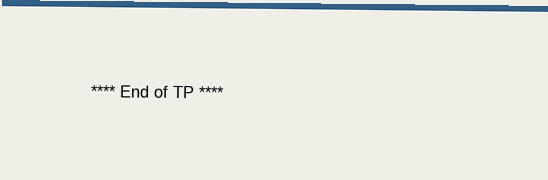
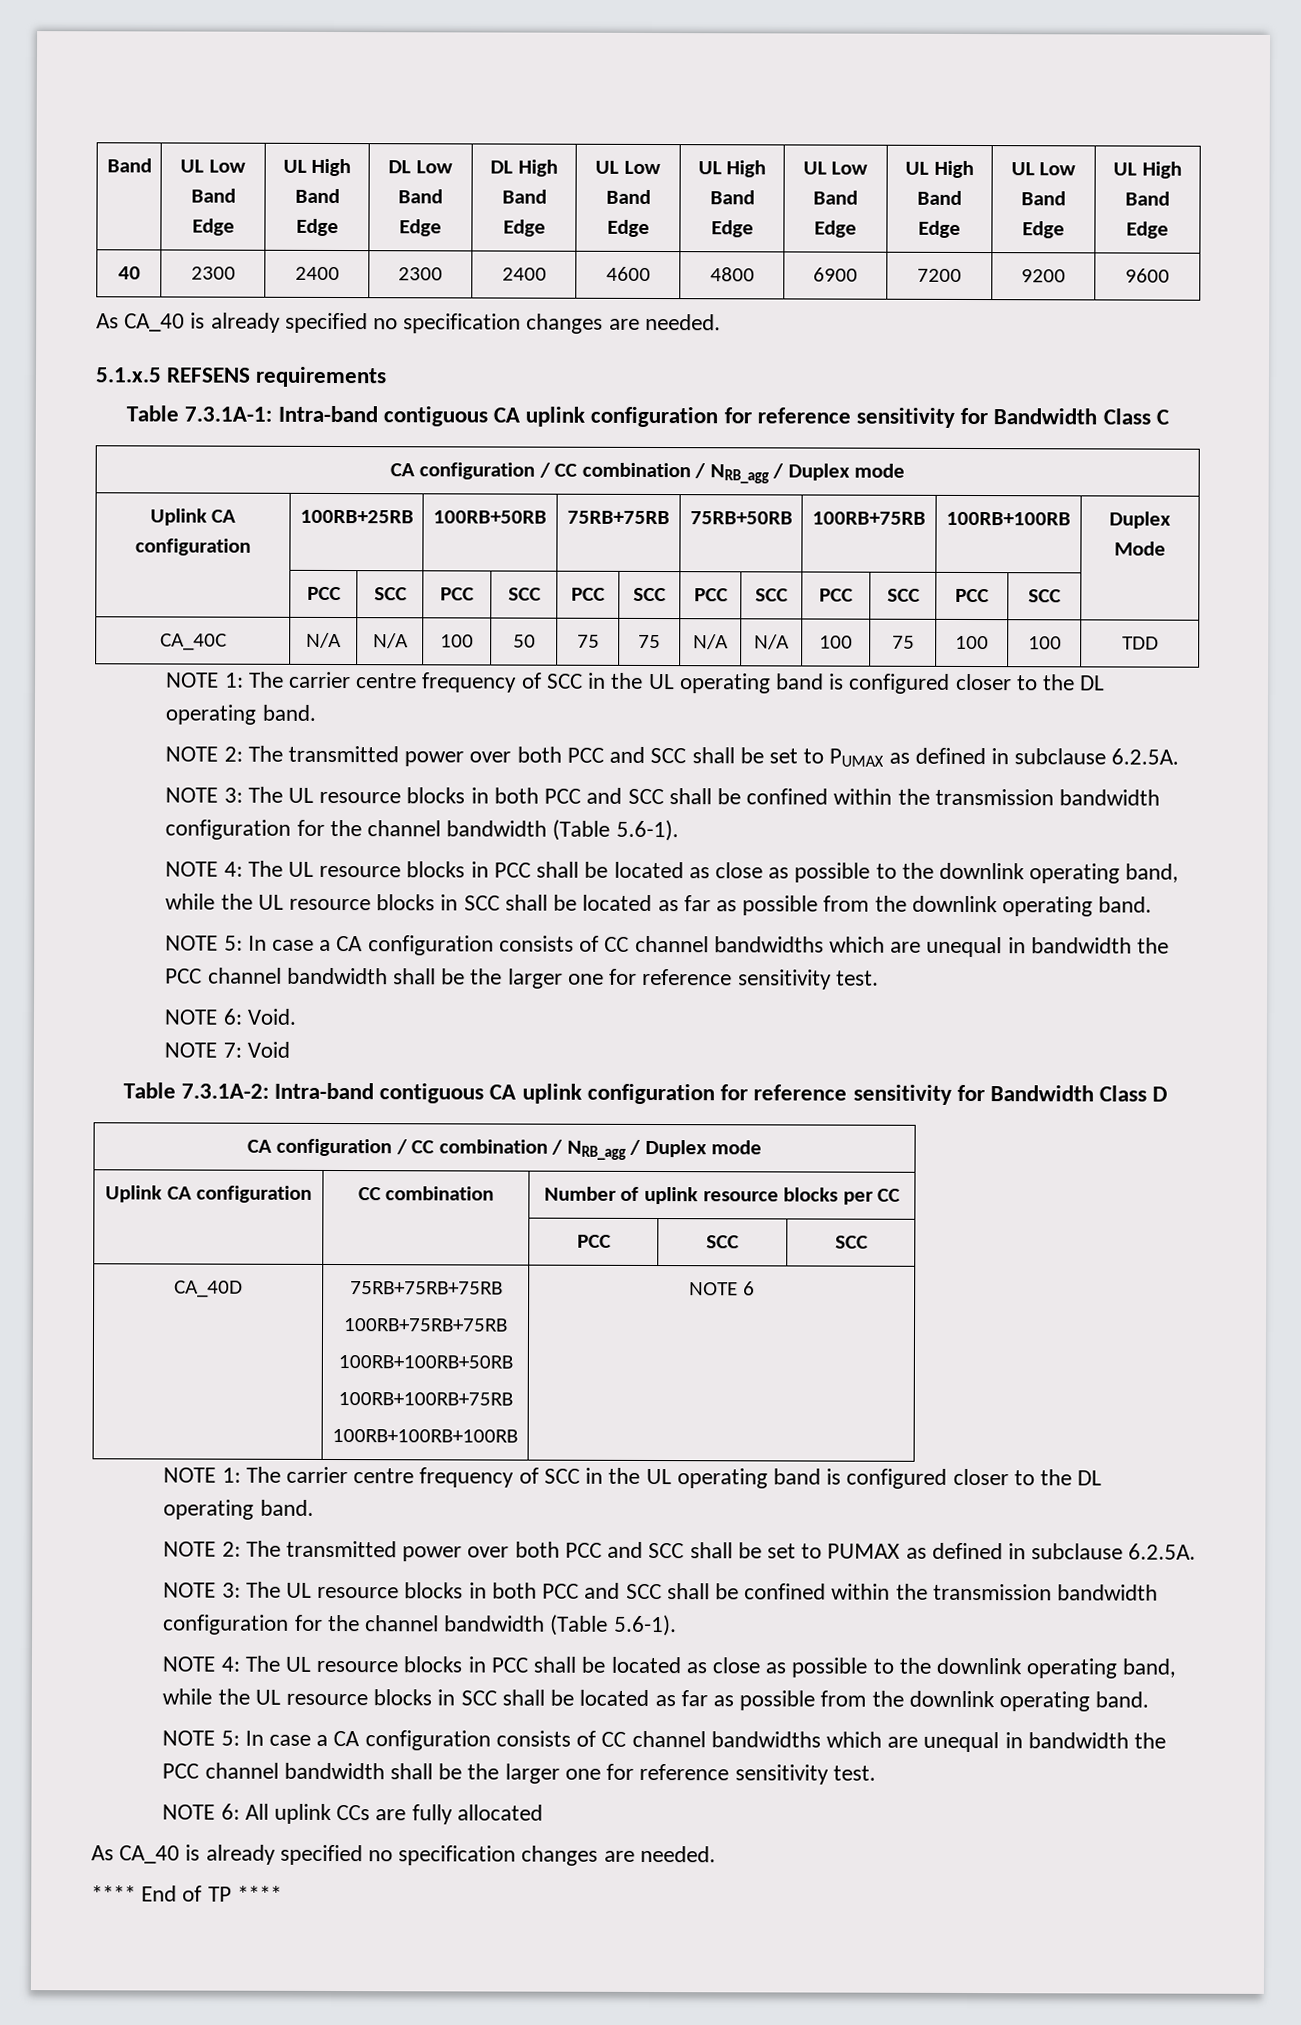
+ Band | UL Low Band Edge | UL High Band Edge | DL Low Band Edge | DL High Band Edge | UL Low Band Edge | UL High Band Edge | UL Low Band Edge | UL High Band Edge | UL Low Band Edge | UL High Band Edge
+ 40 | 2300 | 2400 | 2300 | 2400 | 4600 | 4800 | 6900 | 7200 | 9200 | 9600
+ As CA_40 is already specified no specification changes are needed.
+ 5.1.x.5 REFSENS requirements
+ Table 7.3.1A-1: Intra-band contiguous CA uplink configuration for reference sensitivity for Bandwidth Class C
+ CA configuration / CC combination / NRB_agg / Duplex mode
+ Uplink CA configuration | 100RB+25RB | 100RB+50RB | 75RB+75RB | 75RB+50RB | 100RB+75RB | 100RB+100RB | Duplex Mode
+ | PCC | SCC | PCC | SCC | PCC | SCC | PCC | SCC | PCC | SCC | PCC | SCC |
+ CA_40C | N/A | N/A | 100 | 50 | 75 | 75 | N/A | N/A | 100 | 75 | 100 | 100 | TDD
+ NOTE 1: The carrier centre frequency of SCC in the UL operating band is configured closer to the DL operating band.
+ NOTE 2: The transmitted power over both PCC and SCC shall be set to PUMAX as defined in subclause 6.2.5A.
+ NOTE 3: The UL resource blocks in both PCC and SCC shall be confined within the transmission bandwidth configuration for the channel bandwidth (Table 5.6-1).
+ NOTE 4: The UL resource blocks in PCC shall be located as close as possible to the downlink operating band, while the UL resource blocks in SCC shall be located as far as possible from the downlink operating band.
+ NOTE 5: In case a CA configuration consists of CC channel bandwidths which are unequal in bandwidth the PCC channel bandwidth shall be the larger one for reference sensitivity test.
+ NOTE 6: Void.
+ NOTE 7: Void
+ Table 7.3.1A-2: Intra-band contiguous CA uplink configuration for reference sensitivity for Bandwidth Class D
+ CA configuration / CC combination / NRB_agg / Duplex mode
+ Uplink CA configuration | CC combination | Number of uplink resource blocks per CC
+ | | PCC | SCC | SCC
+ CA_40D | 75RB+75RB+75RB
+ 100RB+75RB+75RB
+ 100RB+100RB+50RB
+ 100RB+100RB+75RB
+ 100RB+100RB+100RB | NOTE 6
+ NOTE 1: The carrier centre frequency of SCC in the UL operating band is configured closer to the DL operating band.
+ NOTE 2: The transmitted power over both PCC and SCC shall be set to PUMAX as defined in subclause 6.2.5A.
+ NOTE 3: The UL resource blocks in both PCC and SCC shall be confined within the transmission bandwidth configuration for the channel bandwidth (Table 5.6-1).
+ NOTE 4: The UL resource blocks in PCC shall be located as close as possible to the downlink operating band, while the UL resource blocks in SCC shall be located as far as possible from the downlink operating band.
+ NOTE 5: In case a CA configuration consists of CC channel bandwidths which are unequal in bandwidth the PCC channel bandwidth shall be the larger one for reference sensitivity test.
+ NOTE 6: All uplink CCs are fully allocated
+ As CA_40 is already specified no specification changes are needed.

